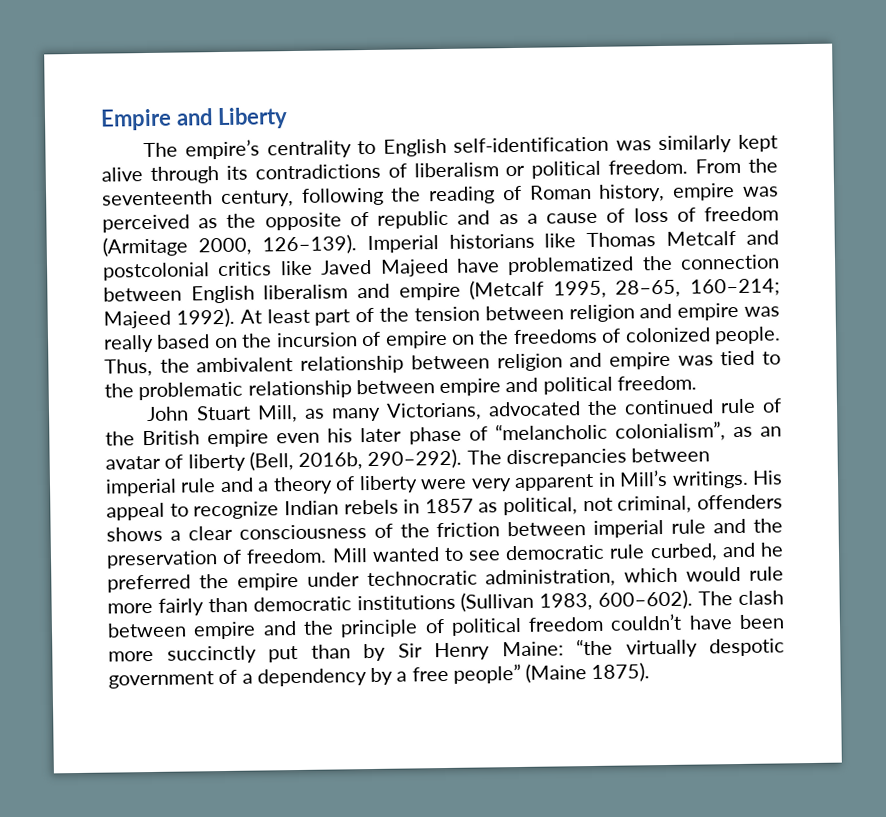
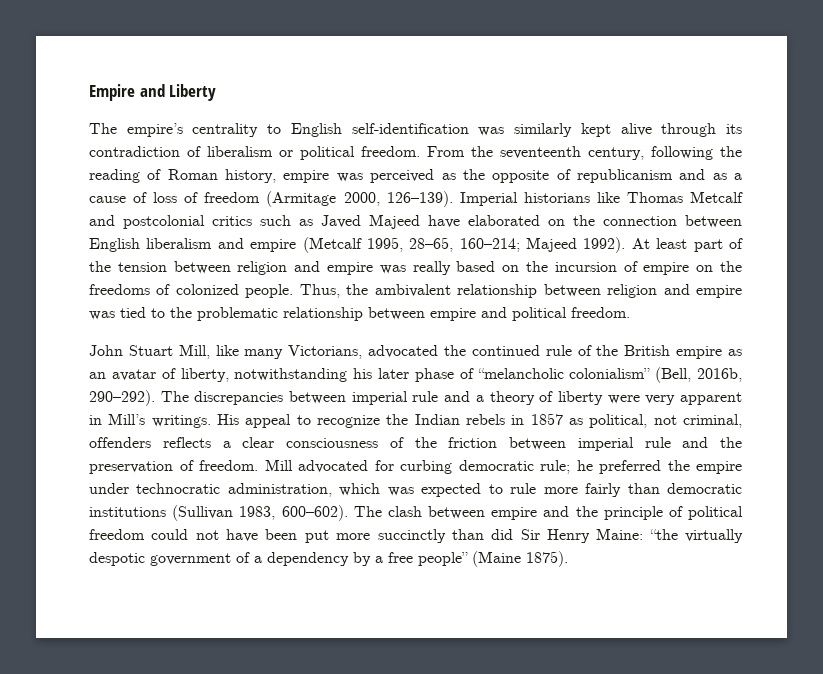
- The empire’s centrality to English self-identification was similarly kept alive through its contradictions of liberalism or political freedom.
+ The empire’s centrality to English self-identification was similarly kept alive through its contradiction of liberalism or political freedom.
- From the seventeenth century, following the reading of Roman history, empire was perceived as the opposite of republic and as a cause of loss of freedom (Armitage 2000, 126–139).
+ From the seventeenth century, following the reading of Roman history, empire was perceived as the opposite of republicanism and as a cause of loss of freedom (Armitage 2000, 126–139).
- Imperial historians like Thomas Metcalf and postcolonial critics like Javed Majeed have problematized the connection between English liberalism and empire (Metcalf 1995, 28–65, 160–214; Majeed 1992).
+ Imperial historians like Thomas Metcalf and postcolonial critics such as Javed Majeed have elaborated on the connection between English liberalism and empire (Metcalf 1995, 28–65, 160–214; Majeed 1992).
- John Stuart Mill, as many Victorians, advocated the continued rule of the British empire even his later phase of “melancholic colonialism”, as an avatar of liberty (Bell, 2016b, 290–292).
+ John Stuart Mill, like many Victorians, advocated the continued rule of the British empire as an avatar of liberty, notwithstanding his later phase of “melancholic colonialism” (Bell, 2016b, 290–292).
- His appeal to recognize Indian rebels in 1857 as political, not criminal, offenders shows a clear consciousness of the friction between imperial rule and the preservation of freedom.
+ His appeal to recognize the Indian rebels in 1857 as political, not criminal, offenders reflects a clear consciousness of the friction between imperial rule and the preservation of freedom.
- Mill wanted to see democratic rule curbed, and he preferred the empire under technocratic administration, which would rule more fairly than democratic institutions (Sullivan 1983, 600–602).
+ Mill advocated for curbing democratic rule; he preferred the empire under technocratic administration, which was expected to rule more fairly than democratic institutions (Sullivan 1983, 600–602).
- The clash between empire and the principle of political freedom couldn’t have been more succinctly put than by Sir Henry Maine: “the virtually despotic government of a dependency by a free people” (Maine 1875).
+ The clash between empire and the principle of political freedom could not have been put more succinctly than did Sir Henry Maine: “the virtually despotic government of a dependency by a free people” (Maine 1875).

